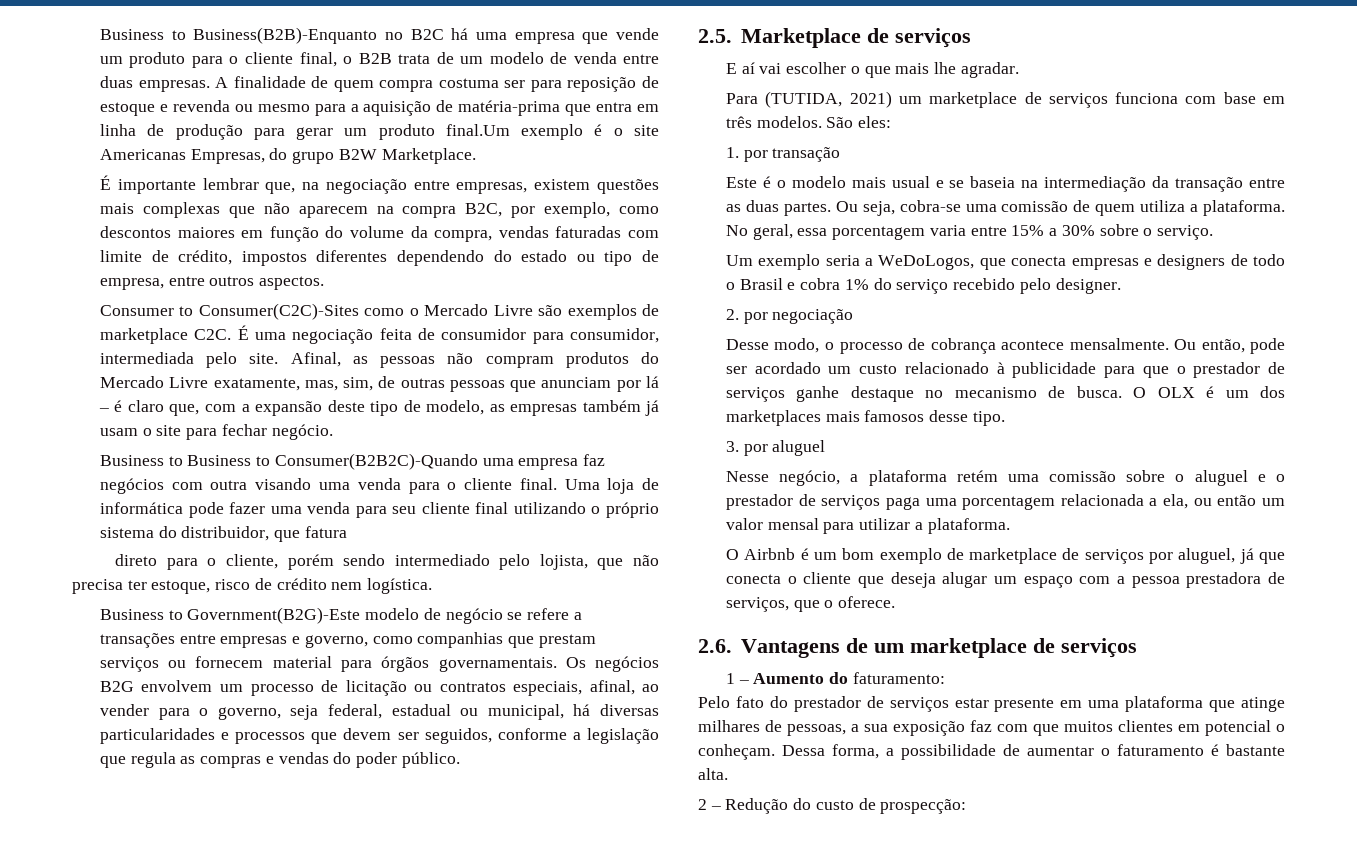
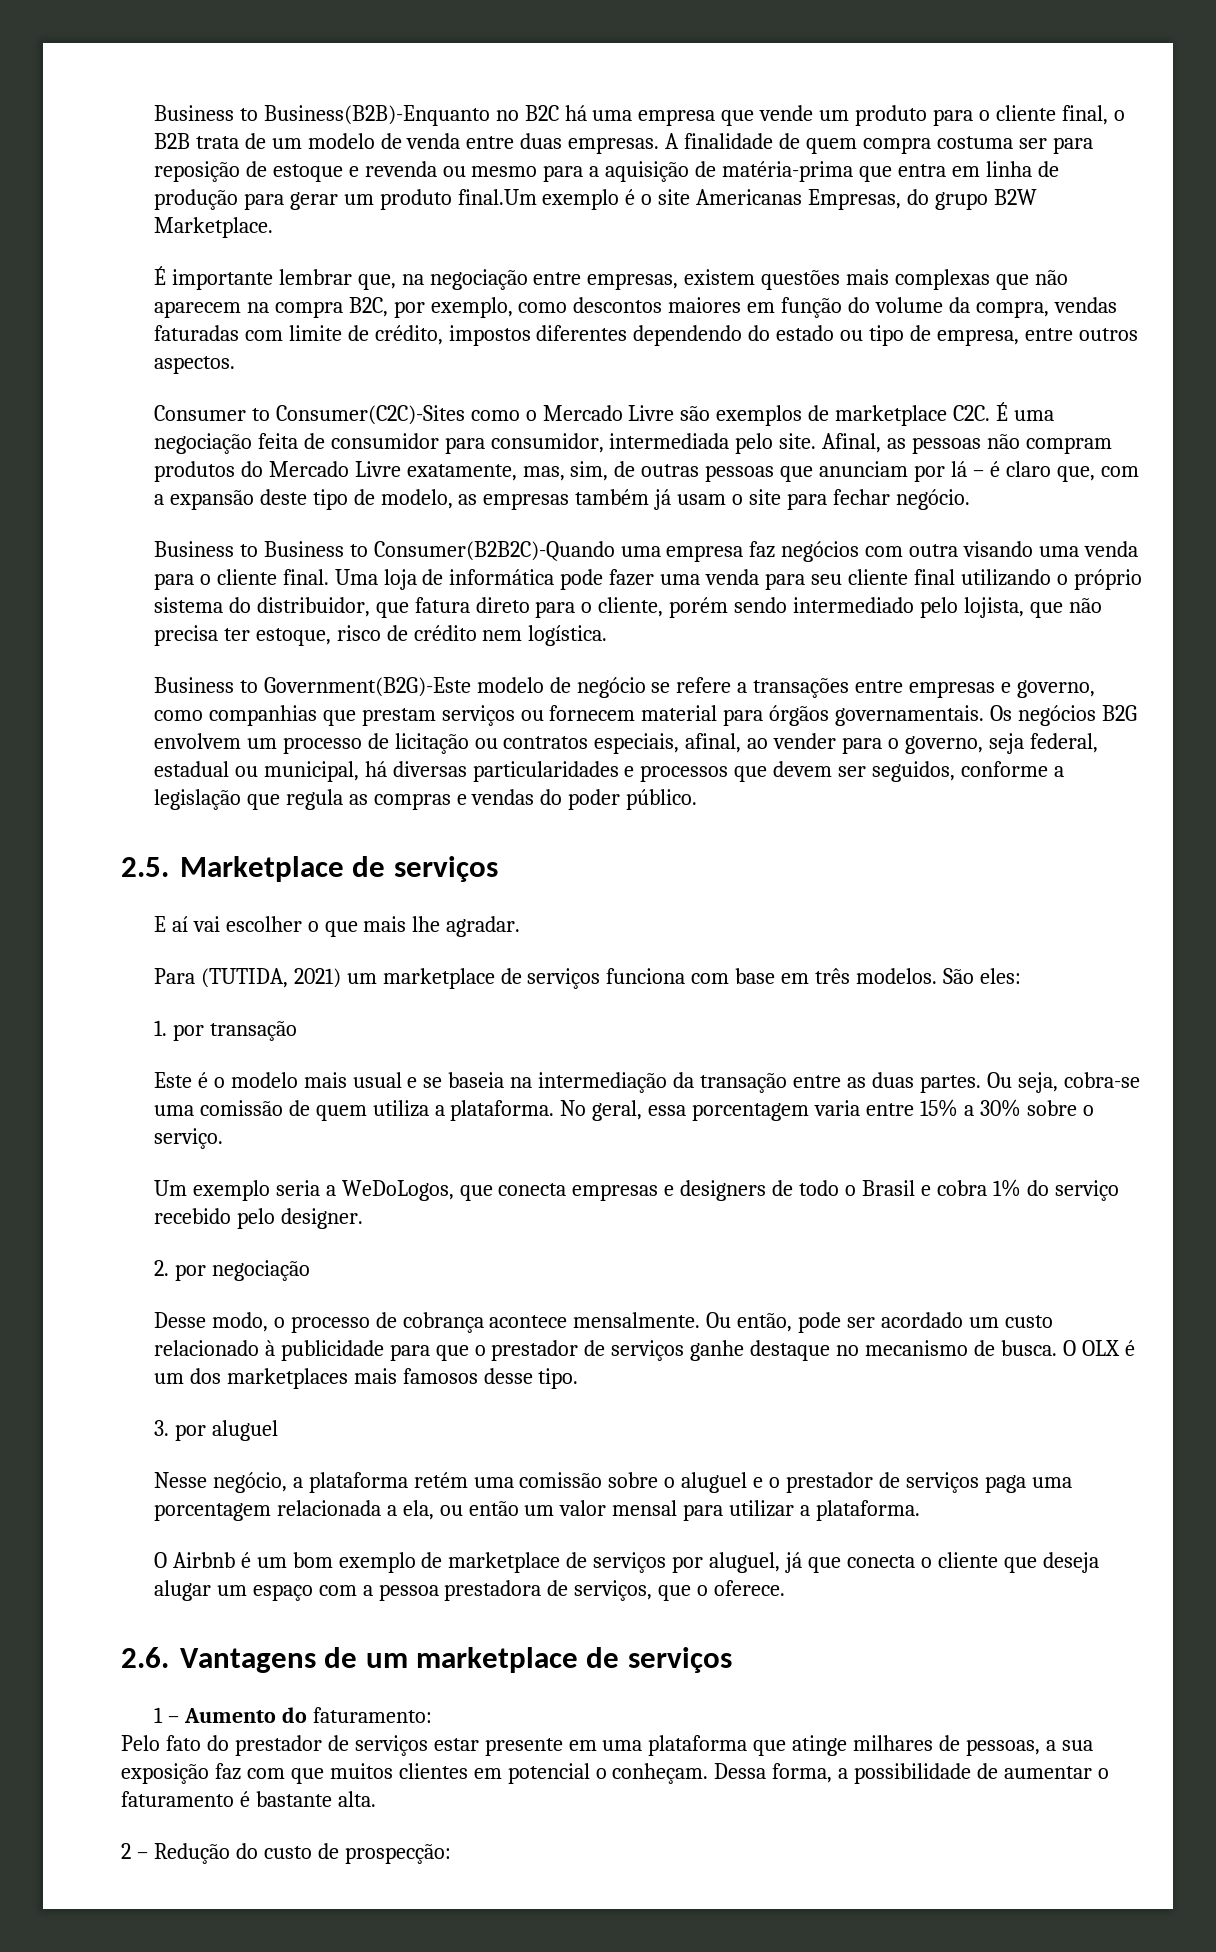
- Uma loja de informática pode fazer uma venda para seu cliente final utilizando o próprio sistema do distribuidor, que fatura
- direto para o cliente, porém sendo intermediado pelo lojista, que não precisa ter estoque, risco de crédito nem logística.
+ Uma loja de informática pode fazer uma venda para seu cliente final utilizando o próprio sistema do distribuidor, que fatura direto para o cliente, porém sendo intermediado pelo lojista, que não precisa ter estoque, risco de crédito nem logística.

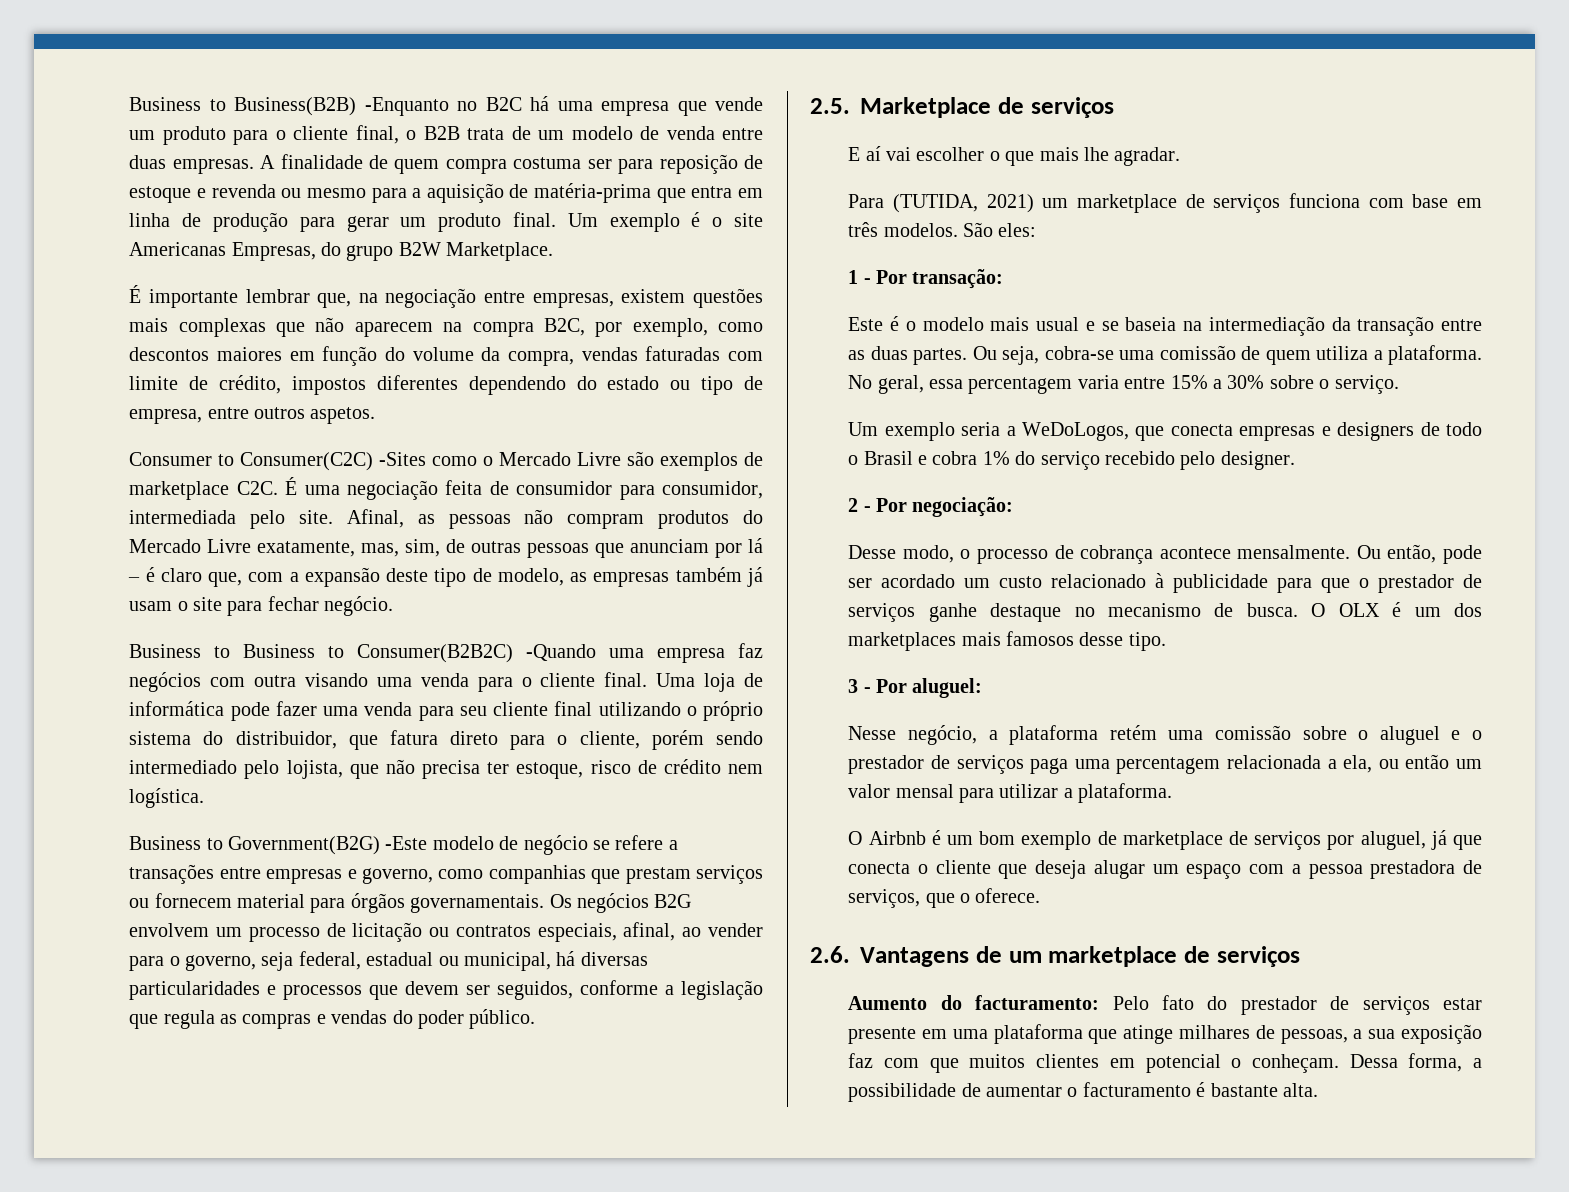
- Business to Business(B2B)-Enquanto no B2C há uma empresa que vende um produto para o cliente final, o B2B trata de um modelo de venda entre duas empresas.
+ Business to Business(B2B) -Enquanto no B2C há uma empresa que vende um produto para o cliente final, o B2B trata de um modelo de venda entre duas empresas.
- A finalidade de quem compra costuma ser para reposição de estoque e revenda ou mesmo para a aquisição de matéria-prima que entra em linha de produção para gerar um produto final.Um exemplo é o site Americanas Empresas, do grupo B2W Marketplace.
+ A finalidade de quem compra costuma ser para reposição de estoque e revenda ou mesmo para a aquisição de matéria-prima que entra em linha de produção para gerar um produto final. Um exemplo é o site Americanas Empresas, do grupo B2W Marketplace.
- É importante lembrar que, na negociação entre empresas, existem questões mais complexas que não aparecem na compra B2C, por exemplo, como descontos maiores em função do volume da compra, vendas faturadas com limite de crédito, impostos diferentes dependendo do estado ou tipo de empresa, entre outros aspectos.
+ É importante lembrar que, na negociação entre empresas, existem questões mais complexas que não aparecem na compra B2C, por exemplo, como descontos maiores em função do volume da compra, vendas faturadas com limite de crédito, impostos diferentes dependendo do estado ou tipo de empresa, entre outros aspetos.
- Consumer to Consumer(C2C)-Sites como o Mercado Livre são exemplos de marketplace C2C. É uma negociação feita de consumidor para consumidor, intermediada pelo site.
+ Consumer to Consumer(C2C) -Sites como o Mercado Livre são exemplos de marketplace C2C. É uma negociação feita de consumidor para consumidor, intermediada pelo site.
- Business to Business to Consumer(B2B2C)-Quando uma empresa faz negócios com outra visando uma venda para o cliente final.
+ Business to Business to Consumer(B2B2C) -Quando uma empresa faz negócios com outra visando uma venda para o cliente final.
- Business to Government(B2G)-Este modelo de negócio se refere a transações entre empresas e governo, como companhias que prestam serviços ou fornecem material para órgãos governamentais.
+ Business to Government(B2G) -Este modelo de negócio se refere a transações entre empresas e governo, como companhias que prestam serviços ou fornecem material para órgãos governamentais.
- 1. por transação
+ 1 - Por transação:
- No geral, essa porcentagem varia entre 15% a 30% sobre o serviço.
+ No geral, essa percentagem varia entre 15% a 30% sobre o serviço.
- 2. por negociação
+ 2 - Por negociação:
- 3. por aluguel
+ 3 - Por aluguel:
- Nesse negócio, a plataforma retém uma comissão sobre o aluguel e o prestador de serviços paga uma porcentagem relacionada a ela, ou então um valor mensal para utilizar a plataforma.
+ Nesse negócio, a plataforma retém uma comissão sobre o aluguel e o prestador de serviços paga uma percentagem relacionada a ela, ou então um valor mensal para utilizar a plataforma.
- 1 – Aumento do faturamento:
- Pelo fato do prestador de serviços estar presente em uma plataforma que atinge milhares de pessoas, a sua exposição faz com que muitos clientes em potencial o conheçam.
+ Aumento do facturamento: Pelo fato do prestador de serviços estar presente em uma plataforma que atinge milhares de pessoas, a sua exposição faz com que muitos clientes em potencial o conheçam.
- Dessa forma, a possibilidade de aumentar o faturamento é bastante alta.
+ Dessa forma, a possibilidade de aumentar o facturamento é bastante alta.
- 2 – Redução do custo de prospecção:

